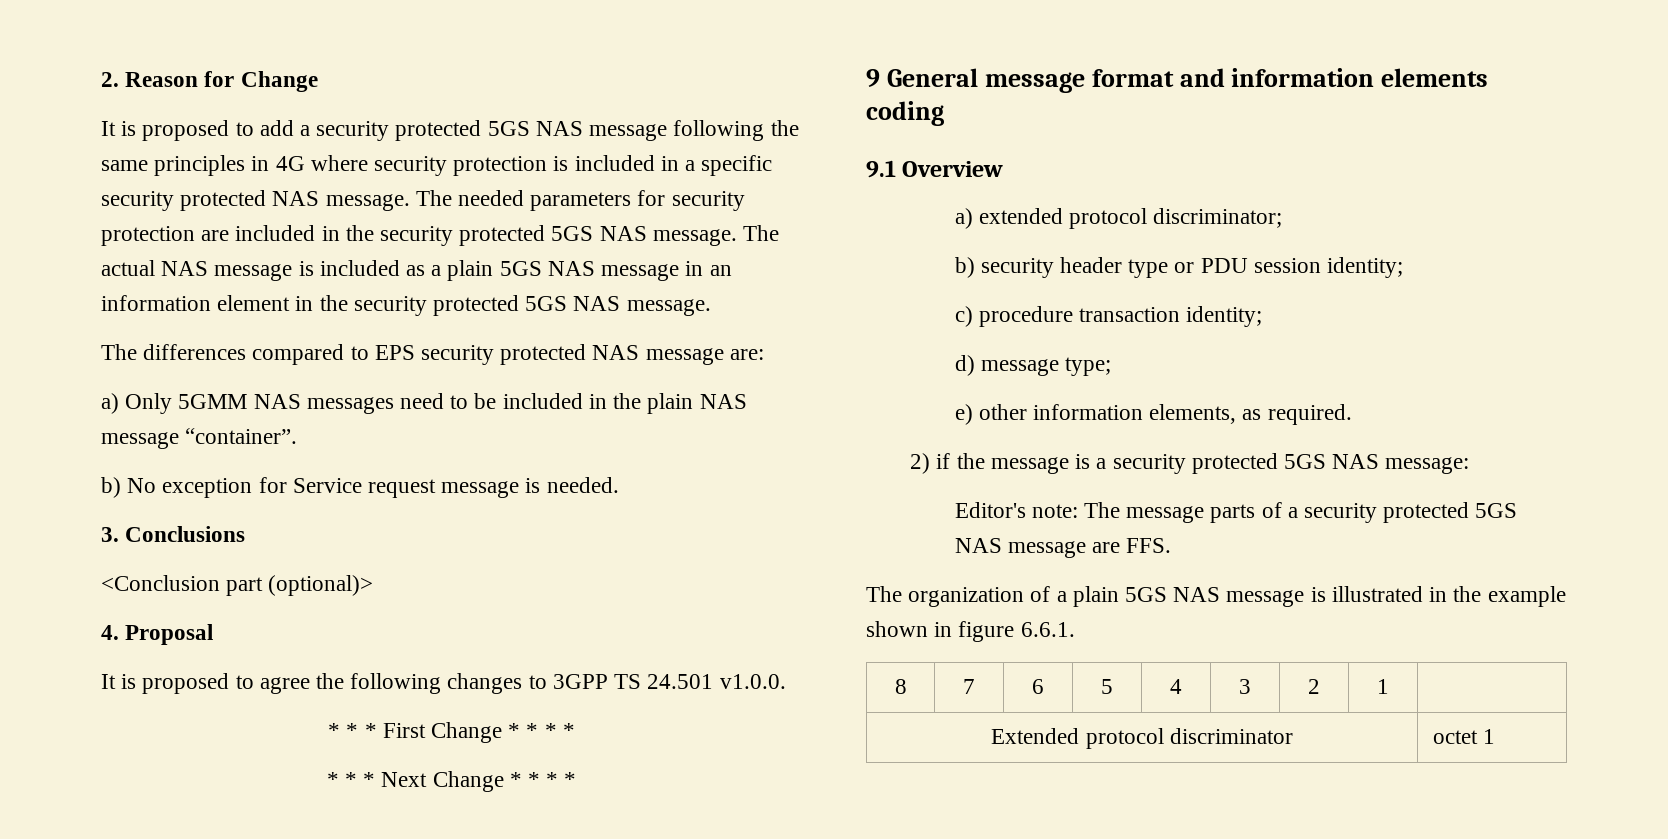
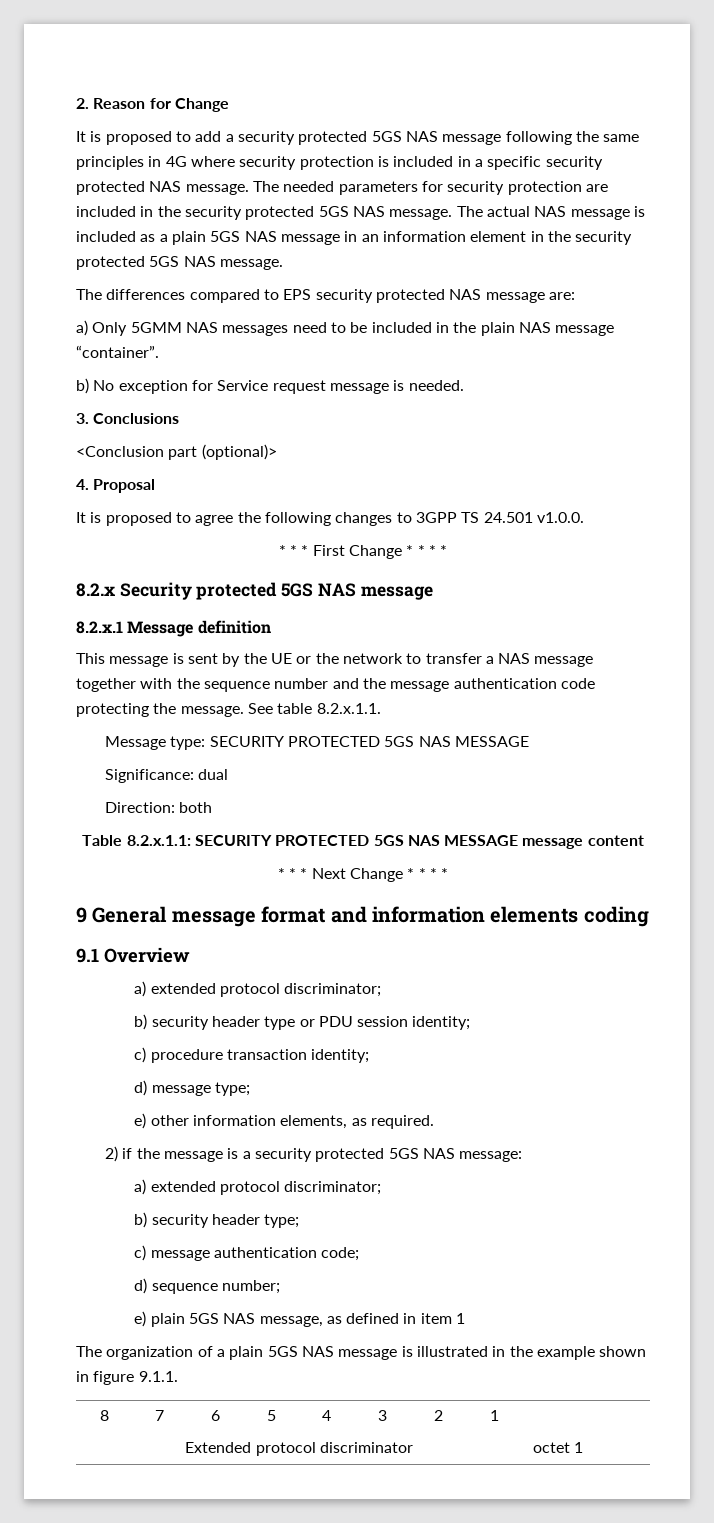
+ 8.2.x Security protected 5GS NAS message
+ 8.2.x.1 Message definition
+ This message is sent by the UE or the network to transfer a NAS message together with the sequence number and the message authentication code protecting the message. See table 8.2.x.1.1.
+ Message type: SECURITY PROTECTED 5GS NAS MESSAGE
+ Significance: dual
+ Direction: both
+ Table 8.2.x.1.1: SECURITY PROTECTED 5GS NAS MESSAGE message content
  2) if the message is a security protected 5GS NAS message:
- Editor's note: The message parts of a security protected 5GS NAS message are FFS.
+ a) extended protocol discriminator;
+ b) security header type;
+ c) message authentication code;
+ d) sequence number;
+ e) plain 5GS NAS message, as defined in item 1
- The organization of a plain 5GS NAS message is illustrated in the example shown in figure 6.6.1.
+ The organization of a plain 5GS NAS message is illustrated in the example shown in figure 9.1.1.

